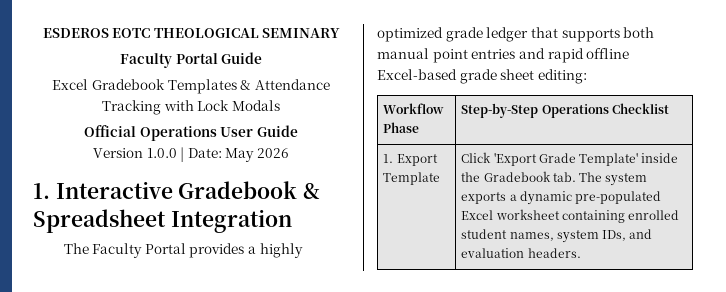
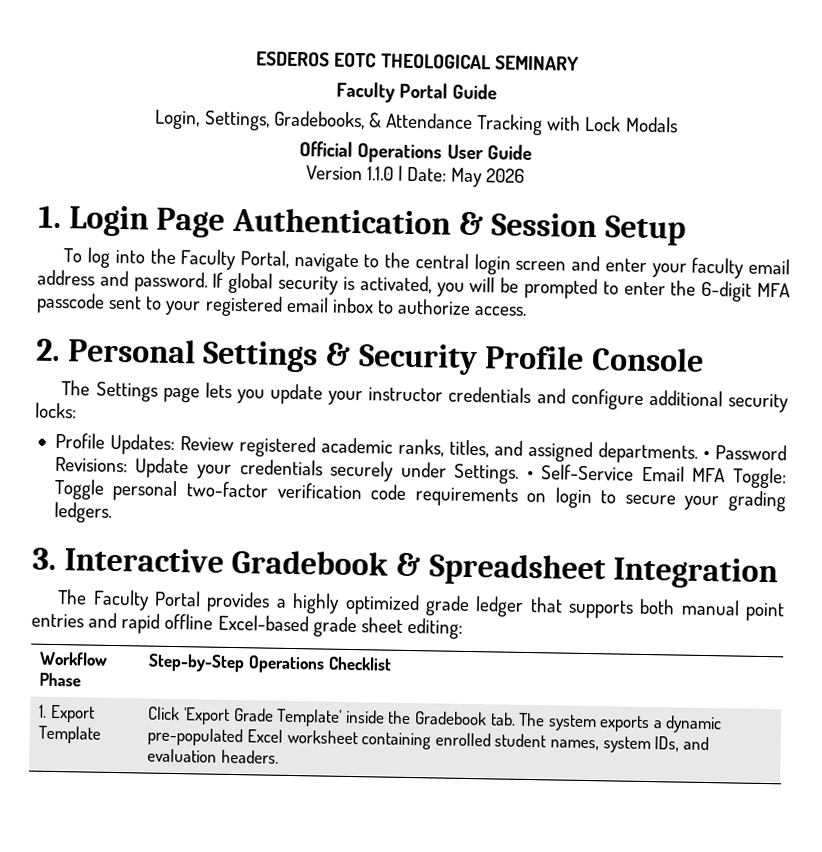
- Excel Gradebook Templates & Attendance Tracking with Lock Modals
+ Login, Settings, Gradebooks, & Attendance Tracking with Lock Modals
- Version 1.0.0 | Date: May 2026
+ Version 1.1.0 | Date: May 2026
- 1. Interactive Gradebook & Spreadsheet Integration
+ 1. Login Page Authentication & Session Setup
+ To log into the Faculty Portal, navigate to the central login screen and enter your faculty email address and password. If global security is activated, you will be prompted to enter the 6-digit MFA passcode sent to your registered email inbox to authorize access.
+ 2. Personal Settings & Security Profile Console
+ The Settings page lets you update your instructor credentials and configure additional security locks:
+ Profile Updates: Review registered academic ranks, titles, and assigned departments. • Password Revisions: Update your credentials securely under Settings. • Self-Service Email MFA Toggle: Toggle personal two-factor verification code requirements on login to secure your grading ledgers.
+ 3. Interactive Gradebook & Spreadsheet Integration

